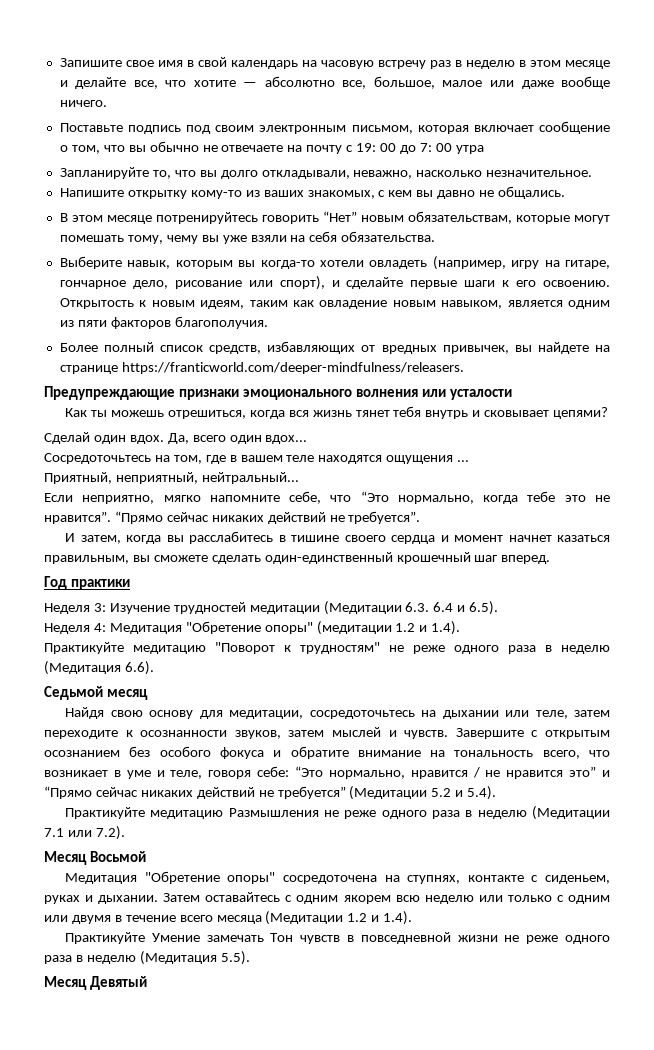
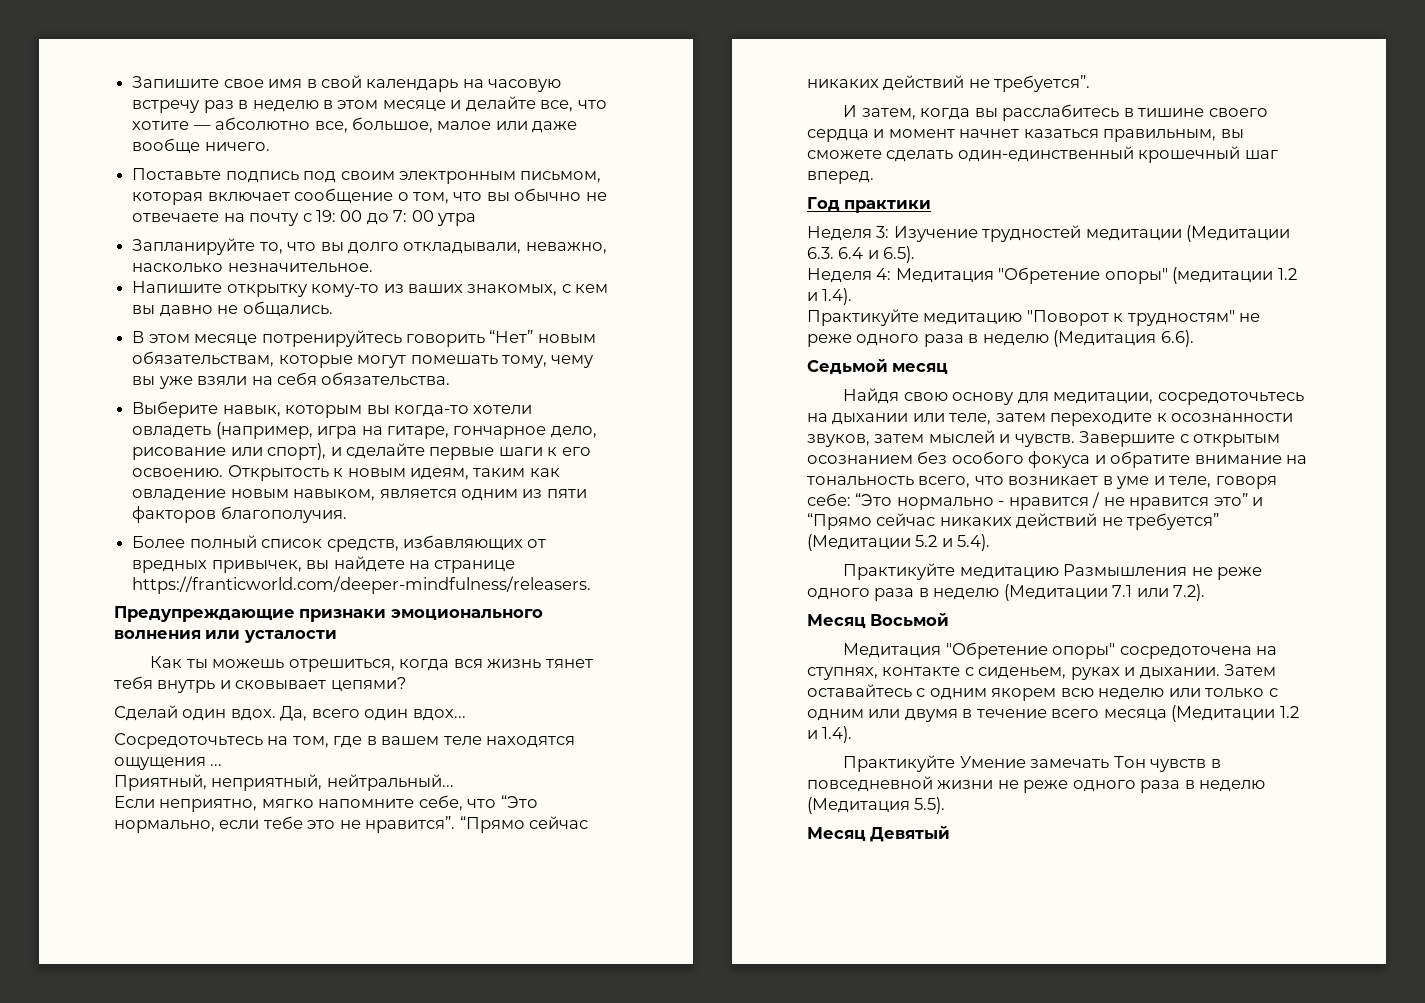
- Выберите навык, которым вы когда-то хотели овладеть (например, игру на гитаре, гончарное дело, рисование или спорт), и сделайте первые шаги к его освоению.
+ Выберите навык, которым вы когда-то хотели овладеть (например, игра на гитаре, гончарное дело, рисование или спорт), и сделайте первые шаги к его освоению.
- Если неприятно, мягко напомните себе, что “Это нормально, когда тебе это не нравится”.
+ Если неприятно, мягко напомните себе, что “Это нормально, если тебе это не нравится”.
- Завершите с открытым осознанием без особого фокуса и обратите внимание на тональность всего, что возникает в уме и теле, говоря себе: “Это нормально, нравится / не нравится это” и “Прямо сейчас никаких действий не требуется” (Медитации 5.2 и 5.4).
+ Завершите с открытым осознанием без особого фокуса и обратите внимание на тональность всего, что возникает в уме и теле, говоря себе: “Это нормально - нравится / не нравится это” и “Прямо сейчас никаких действий не требуется” (Медитации 5.2 и 5.4).

